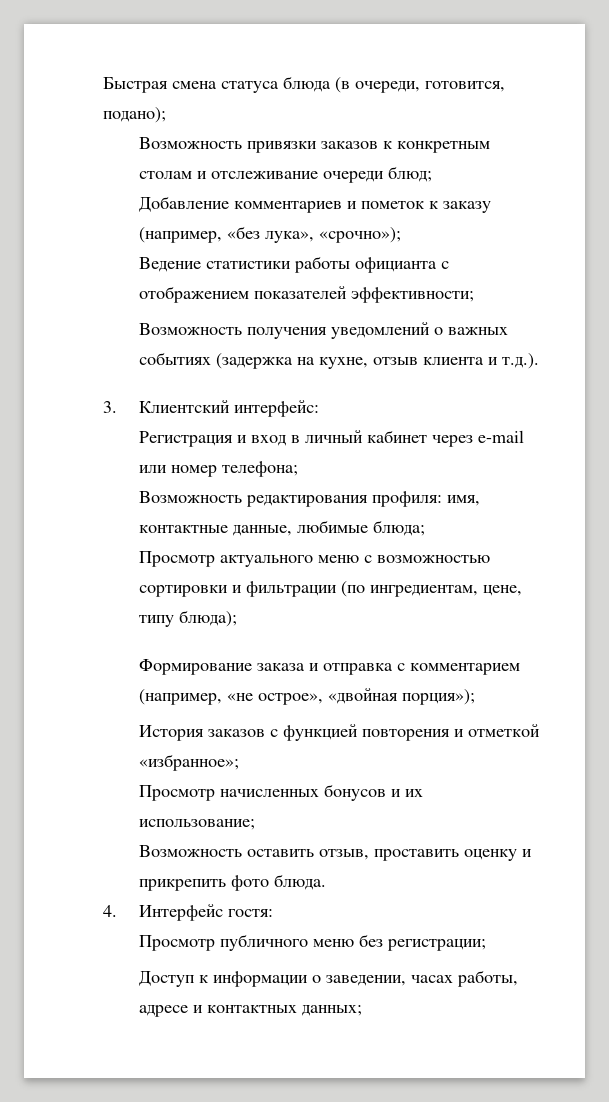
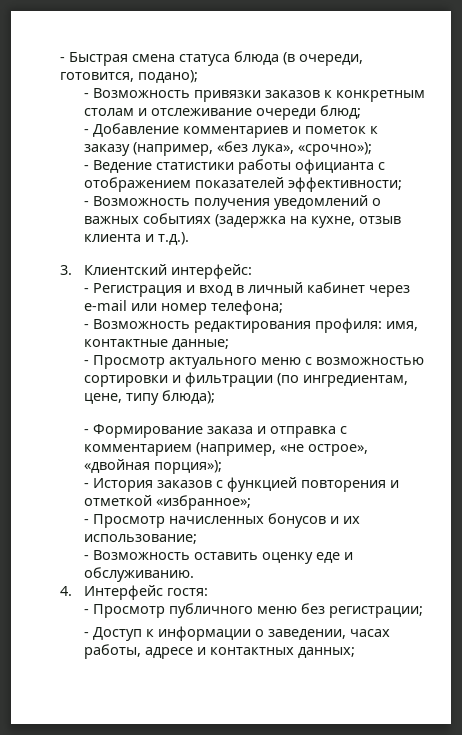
- Быстрая смена статуса блюда (в очереди, готовится, подано);
+ - Быстрая смена статуса блюда (в очереди, готовится, подано);
- Возможность привязки заказов к конкретным столам и отслеживание очереди блюд;
+ - Возможность привязки заказов к конкретным столам и отслеживание очереди блюд;
- Добавление комментариев и пометок к заказу (например, «без лука», «срочно»);
+ - Добавление комментариев и пометок к заказу (например, «без лука», «срочно»);
- Ведение статистики работы официанта с отображением показателей эффективности;
+ - Ведение статистики работы официанта с отображением показателей эффективности;
- Возможность получения уведомлений о важных событиях (задержка на кухне, отзыв клиента и т.д.).
+ - Возможность получения уведомлений о важных событиях (задержка на кухне, отзыв клиента и т.д.).
- Регистрация и вход в личный кабинет через e-mail или номер телефона;
+ - Регистрация и вход в личный кабинет через e-mail или номер телефона;
- Возможность редактирования профиля: имя, контактные данные, любимые блюда;
- Просмотр актуального меню с возможностью сортировки и фильтрации (по ингредиентам, цене, типу блюда);
+ - Возможность редактирования профиля: имя, контактные данные;
+ - Просмотр актуального меню с возможностью сортировки и фильтрации (по ингредиентам, цене, типу блюда);
- Формирование заказа и отправка с комментарием (например, «не острое», «двойная порция»);
+ - Формирование заказа и отправка с комментарием (например, «не острое», «двойная порция»);
- История заказов с функцией повторения и отметкой «избранное»;
+ - История заказов с функцией повторения и отметкой «избранное»;
- Просмотр начисленных бонусов и их использование;
+ - Просмотр начисленных бонусов и их использование;
- Возможность оставить отзыв, проставить оценку и прикрепить фото блюда.
+ - Возможность оставить оценку еде и обслуживанию.
- Просмотр публичного меню без регистрации;
+ - Просмотр публичного меню без регистрации;
- Доступ к информации о заведении, часах работы, адресе и контактных данных;
+ - Доступ к информации о заведении, часах работы, адресе и контактных данных;

